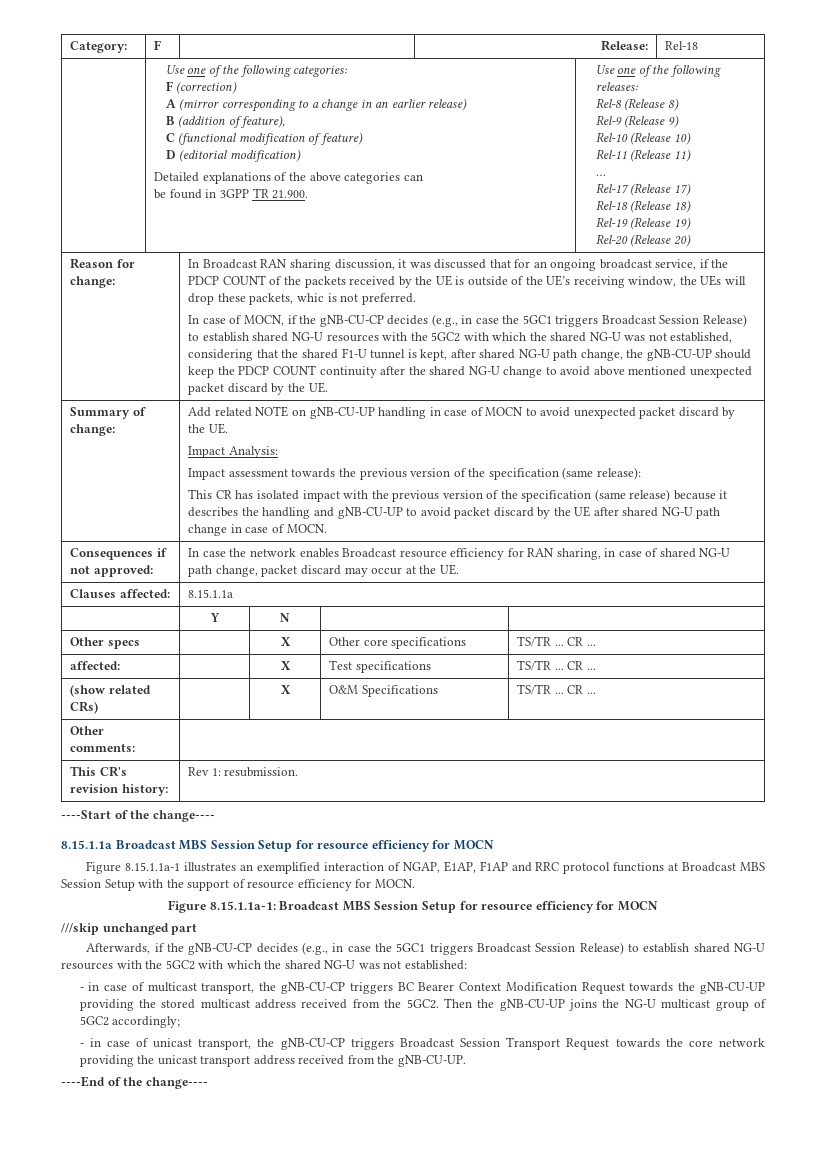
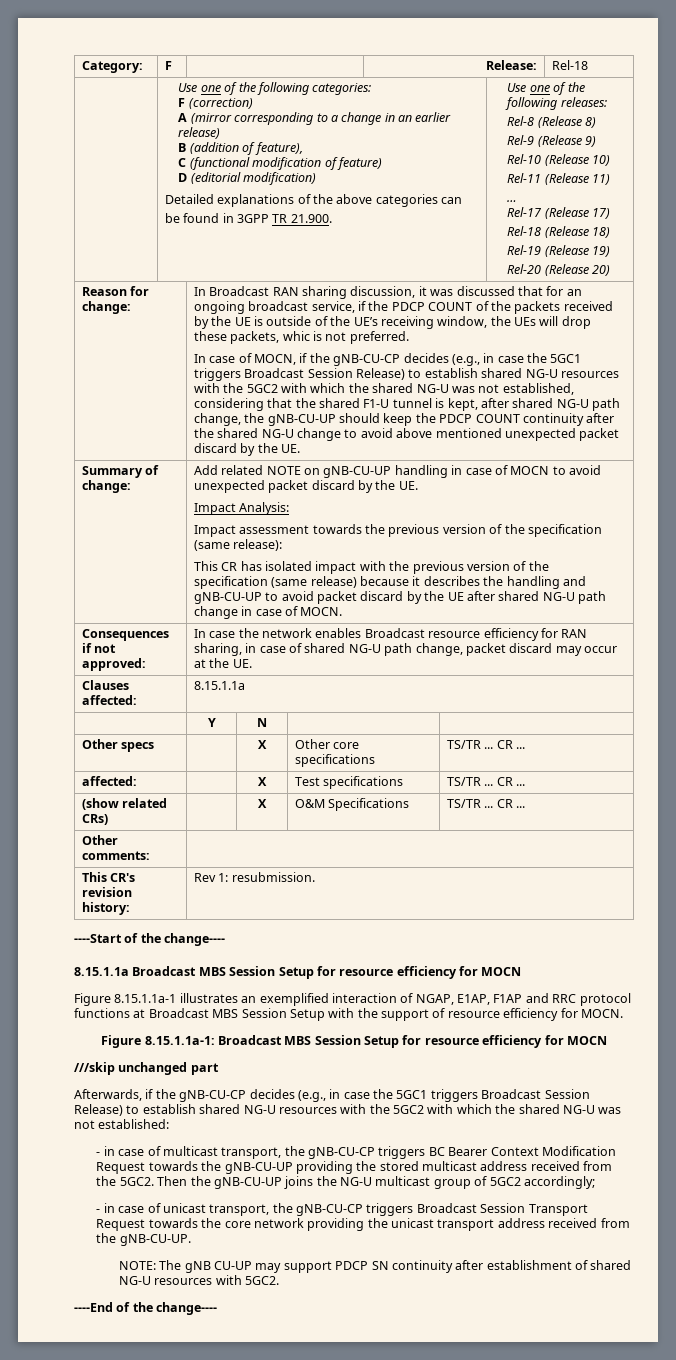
+ NOTE: The gNB CU-UP may support PDCP SN continuity after establishment of shared NG-U resources with 5GC2.

